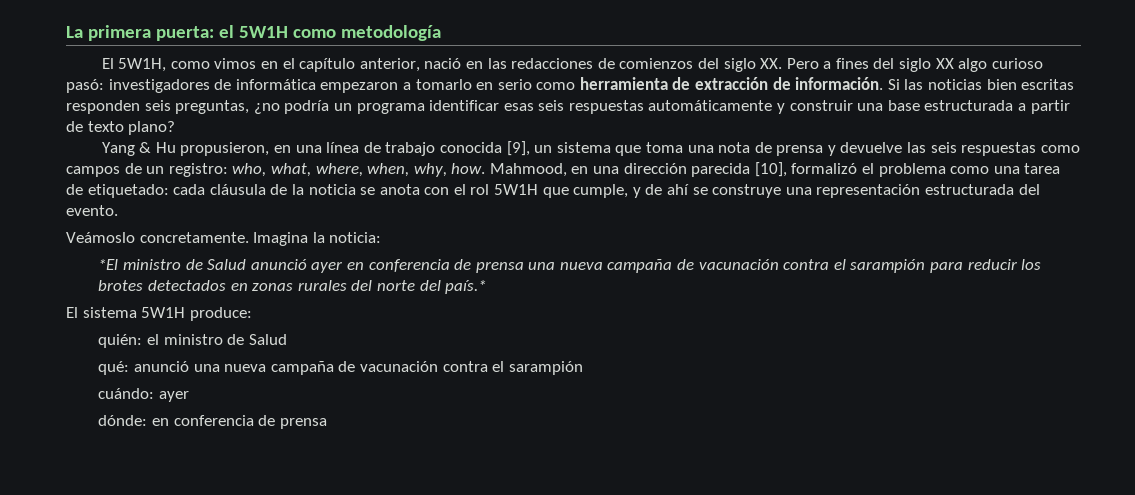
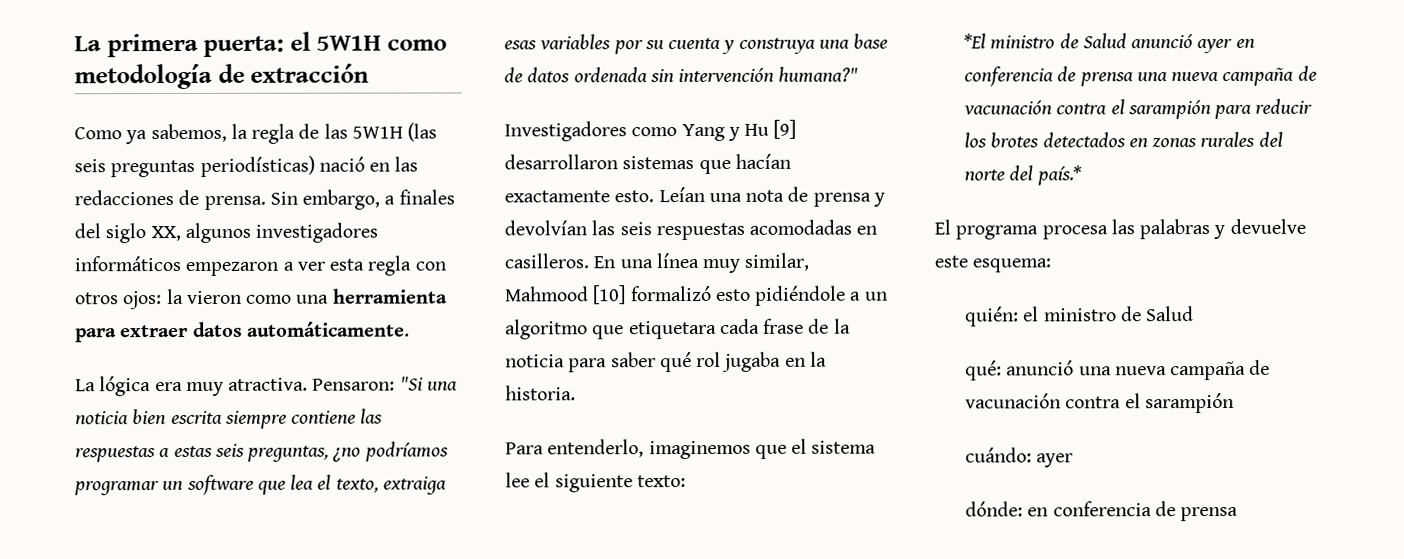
- La primera puerta: el 5W1H como metodología
- El 5W1H, como vimos en el capítulo anterior, nació en las redacciones de comienzos del siglo XX. Pero a fines del siglo XX algo curioso pasó: investigadores de informática empezaron a tomarlo en serio como herramienta de extracción de información. Si las noticias bien escritas responden seis preguntas, ¿no podría un programa identificar esas seis respuestas automáticamente y construir una base estructurada a partir de texto plano?
- Yang & Hu propusieron, en una línea de trabajo conocida [9], un sistema que toma una nota de prensa y devuelve las seis respuestas como campos de un registro: who, what, where, when, why, how. Mahmood, en una dirección parecida [10], formalizó el problema como una tarea de etiquetado: cada cláusula de la noticia se anota con el rol 5W1H que cumple, y de ahí se construye una representación estructurada del evento.
- Veámoslo concretamente. Imagina la noticia:
+ La primera puerta: el 5W1H como metodología de extracción
+ Como ya sabemos, la regla de las 5W1H (las seis preguntas periodísticas) nació en las redacciones de prensa. Sin embargo, a finales del siglo XX, algunos investigadores informáticos empezaron a ver esta regla con otros ojos: la vieron como una herramienta para extraer datos automáticamente.
+ La lógica era muy atractiva. Pensaron: "Si una noticia bien escrita siempre contiene las respuestas a estas seis preguntas, ¿no podríamos programar un software que lea el texto, extraiga esas variables por su cuenta y construya una base de datos ordenada sin intervención humana?"
+ Investigadores como Yang y Hu [9] desarrollaron sistemas que hacían exactamente esto. Leían una nota de prensa y devolvían las seis respuestas acomodadas en casilleros. En una línea muy similar, Mahmood [10] formalizó esto pidiéndole a un algoritmo que etiquetara cada frase de la noticia para saber qué rol jugaba en la historia.
+ Para entenderlo, imaginemos que el sistema lee el siguiente texto:
- El sistema 5W1H produce:
+ El programa procesa las palabras y devuelve este esquema:

